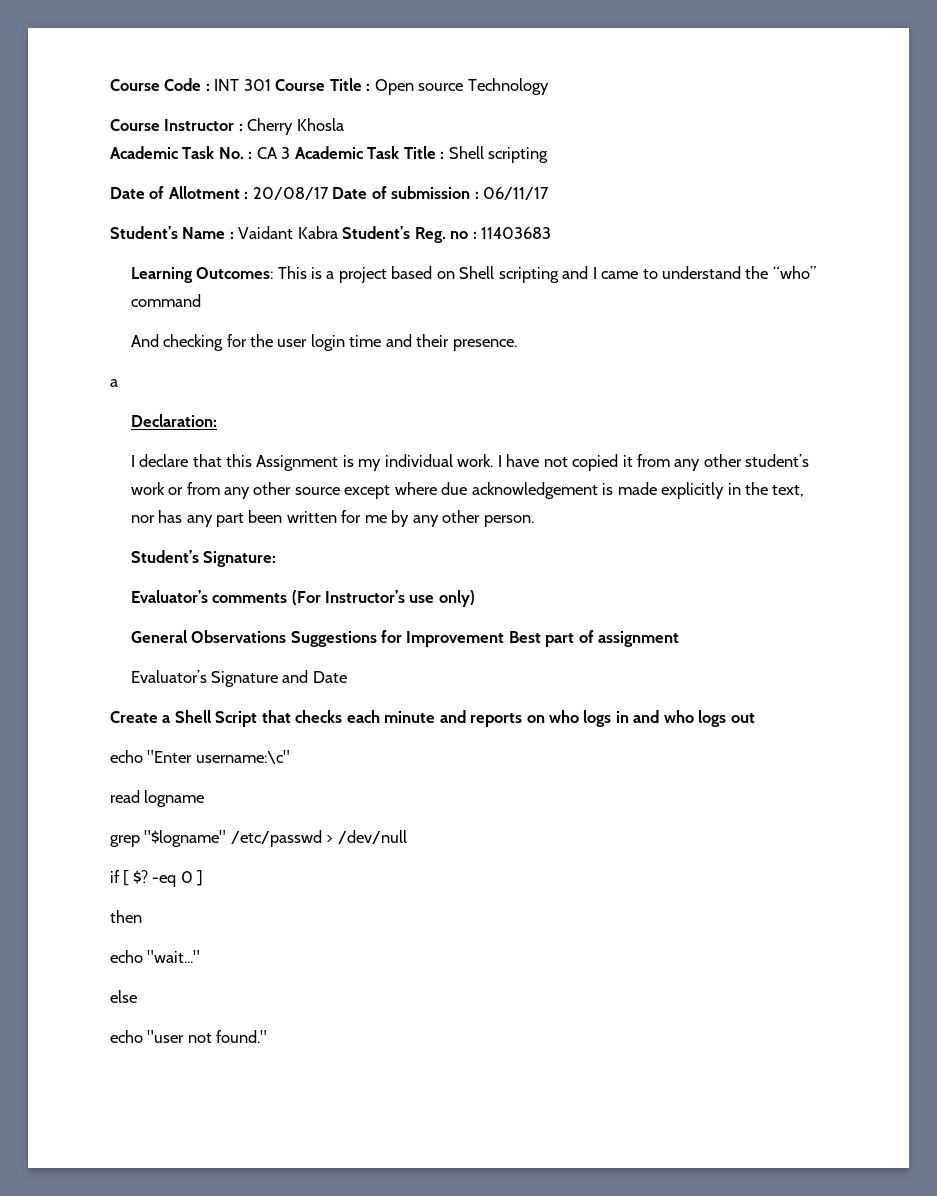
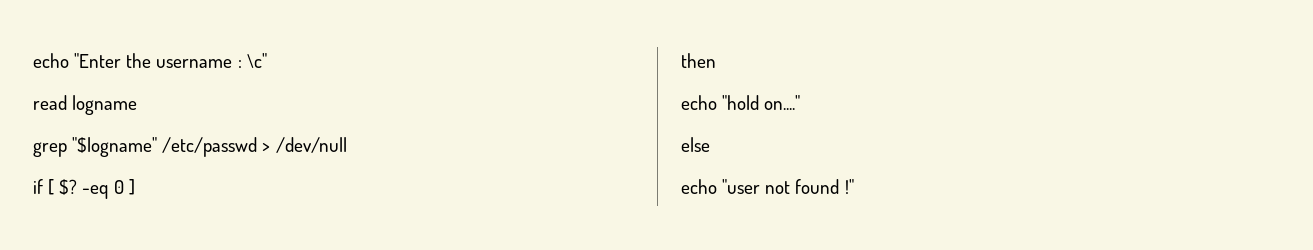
- Course Code : INT 301 Course Title : Open source Technology
- Course Instructor : Cherry Khosla
- Academic Task No. : CA 3 Academic Task Title : Shell scripting
- Date of Allotment : 20/08/17 Date of submission : 06/11/17
- Student’s Name : Vaidant Kabra Student’s Reg. no : 11403683
- Learning Outcomes: This is a project based on Shell scripting and I came to understand the “who” command
- And checking for the user login time and their presence.
- a
- Declaration:
- I declare that this Assignment is my individual work. I have not copied it from any other student’s work or from any other source except where due acknowledgement is made explicitly in the text, nor has any part been written for me by any other person.
- Student’s Signature:
- Evaluator’s comments (For Instructor’s use only)
- General Observations Suggestions for Improvement Best part of assignment
- Evaluator’s Signature and Date
- Create a Shell Script that checks each minute and reports on who logs in and who logs out
- echo "Enter username:\c"
+ echo "Enter the username : \c"
- echo "wait..."
+ echo "hold on...."
- echo "user not found."
+ echo "user not found !"

